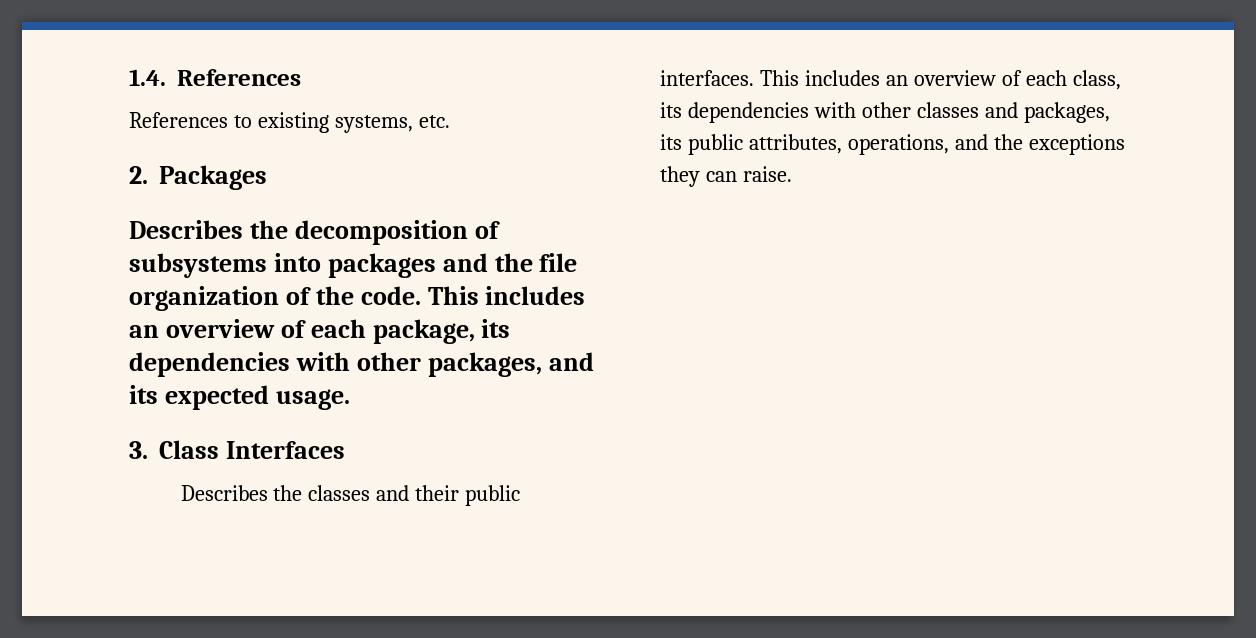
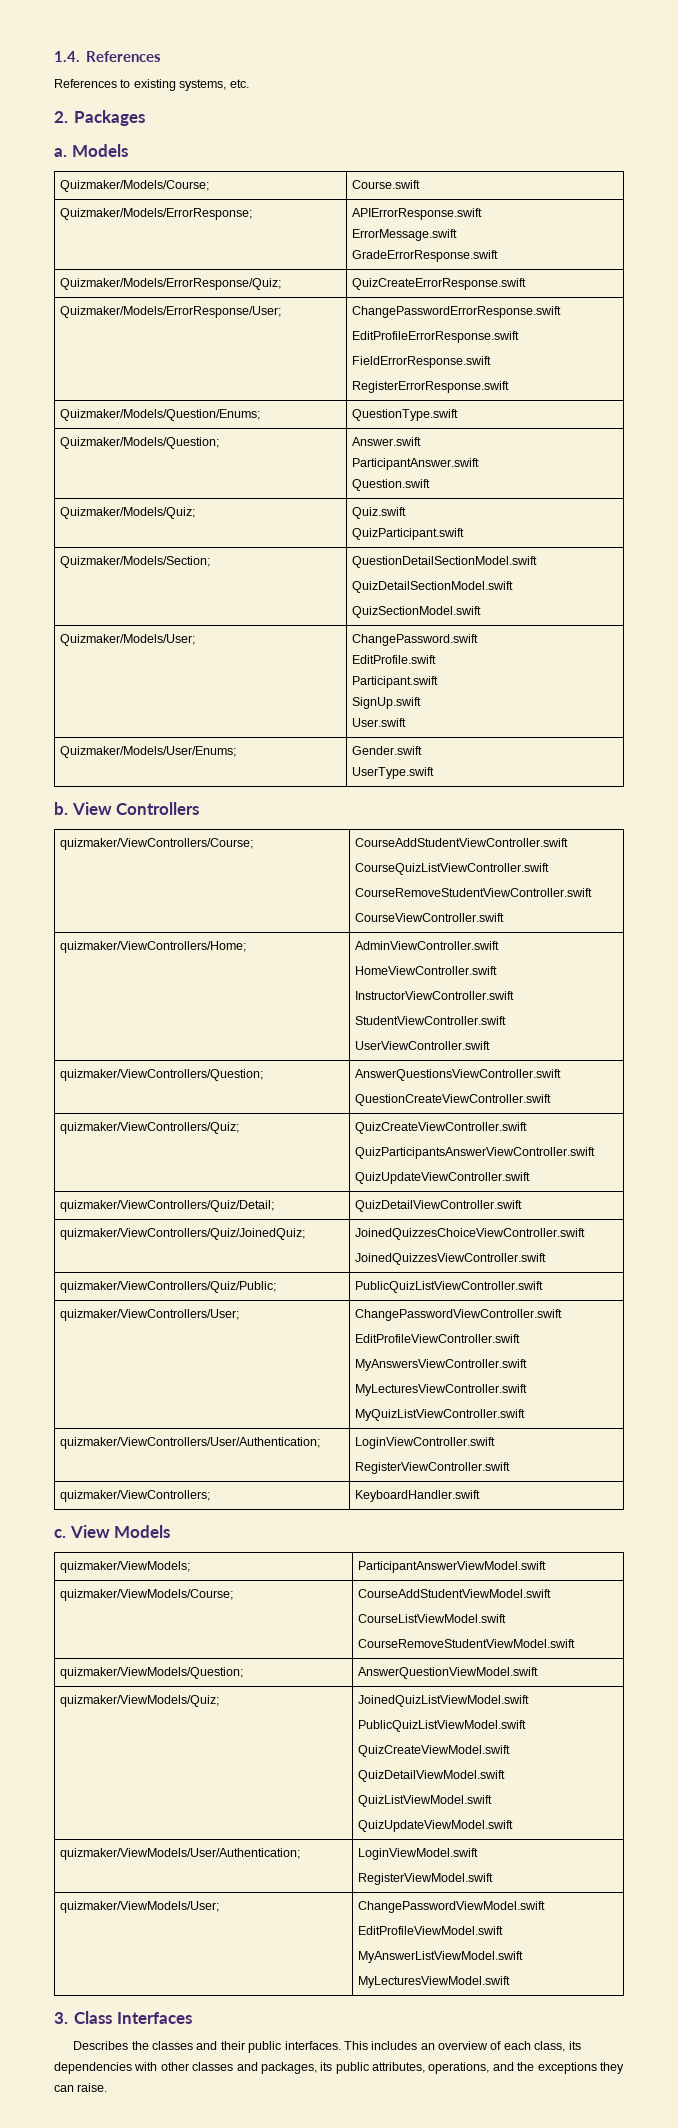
- Describes the decomposition of subsystems into packages and the file organization of the code. This includes an overview of each package, its dependencies with other packages, and its expected usage.
+ a. Models
+ Quizmaker/Models/Course; | Course.swift
+ Quizmaker/Models/ErrorResponse; | APIErrorResponse.swift
+ ErrorMessage.swift
+ GradeErrorResponse.swift
+ Quizmaker/Models/ErrorResponse/Quiz; | QuizCreateErrorResponse.swift
+ Quizmaker/Models/ErrorResponse/User; | ChangePasswordErrorResponse.swift
+ EditProfileErrorResponse.swift
+ FieldErrorResponse.swift
+ RegisterErrorResponse.swift
+ Quizmaker/Models/Question/Enums; | QuestionType.swift
+ Quizmaker/Models/Question; | Answer.swift
+ ParticipantAnswer.swift
+ Question.swift
+ Quizmaker/Models/Quiz; | Quiz.swift
+ QuizParticipant.swift
+ Quizmaker/Models/Section; | QuestionDetailSectionModel.swift
+ QuizDetailSectionModel.swift
+ QuizSectionModel.swift
+ Quizmaker/Models/User; | ChangePassword.swift
+ EditProfile.swift
+ Participant.swift
+ SignUp.swift
+ User.swift
+ Quizmaker/Models/User/Enums; | Gender.swift
+ UserType.swift
+ b. View Controllers
+ quizmaker/ViewControllers/Course; | CourseAddStudentViewController.swift
+ CourseQuizListViewController.swift
+ CourseRemoveStudentViewController.swift
+ CourseViewController.swift
+ quizmaker/ViewControllers/Home; | AdminViewController.swift
+ HomeViewController.swift
+ InstructorViewController.swift
+ StudentViewController.swift
+ UserViewController.swift
+ quizmaker/ViewControllers/Question; | AnswerQuestionsViewController.swift
+ QuestionCreateViewController.swift
+ quizmaker/ViewControllers/Quiz; | QuizCreateViewController.swift
+ QuizParticipantsAnswerViewController.swift
+ QuizUpdateViewController.swift
+ quizmaker/ViewControllers/Quiz/Detail; | QuizDetailViewController.swift
+ quizmaker/ViewControllers/Quiz/JoinedQuiz; | JoinedQuizzesChoiceViewController.swift
+ JoinedQuizzesViewController.swift
+ quizmaker/ViewControllers/Quiz/Public; | PublicQuizListViewController.swift
+ quizmaker/ViewControllers/User; | ChangePasswordViewController.swift
+ EditProfileViewController.swift
+ MyAnswersViewController.swift
+ MyLecturesViewController.swift
+ MyQuizListViewController.swift
+ quizmaker/ViewControllers/User/Authentication; | LoginViewController.swift
+ RegisterViewController.swift
+ quizmaker/ViewControllers; | KeyboardHandler.swift
+ c. View Models
+ quizmaker/ViewModels; | ParticipantAnswerViewModel.swift
+ quizmaker/ViewModels/Course; | CourseAddStudentViewModel.swift
+ CourseListViewModel.swift
+ CourseRemoveStudentViewModel.swift
+ quizmaker/ViewModels/Question; | AnswerQuestionViewModel.swift
+ quizmaker/ViewModels/Quiz; | JoinedQuizListViewModel.swift
+ PublicQuizListViewModel.swift
+ QuizCreateViewModel.swift
+ QuizDetailViewModel.swift
+ QuizListViewModel.swift
+ QuizUpdateViewModel.swift
+ quizmaker/ViewModels/User/Authentication; | LoginViewModel.swift
+ RegisterViewModel.swift
+ quizmaker/ViewModels/User; | ChangePasswordViewModel.swift
+ EditProfileViewModel.swift
+ MyAnswerListViewModel.swift
+ MyLecturesViewModel.swift

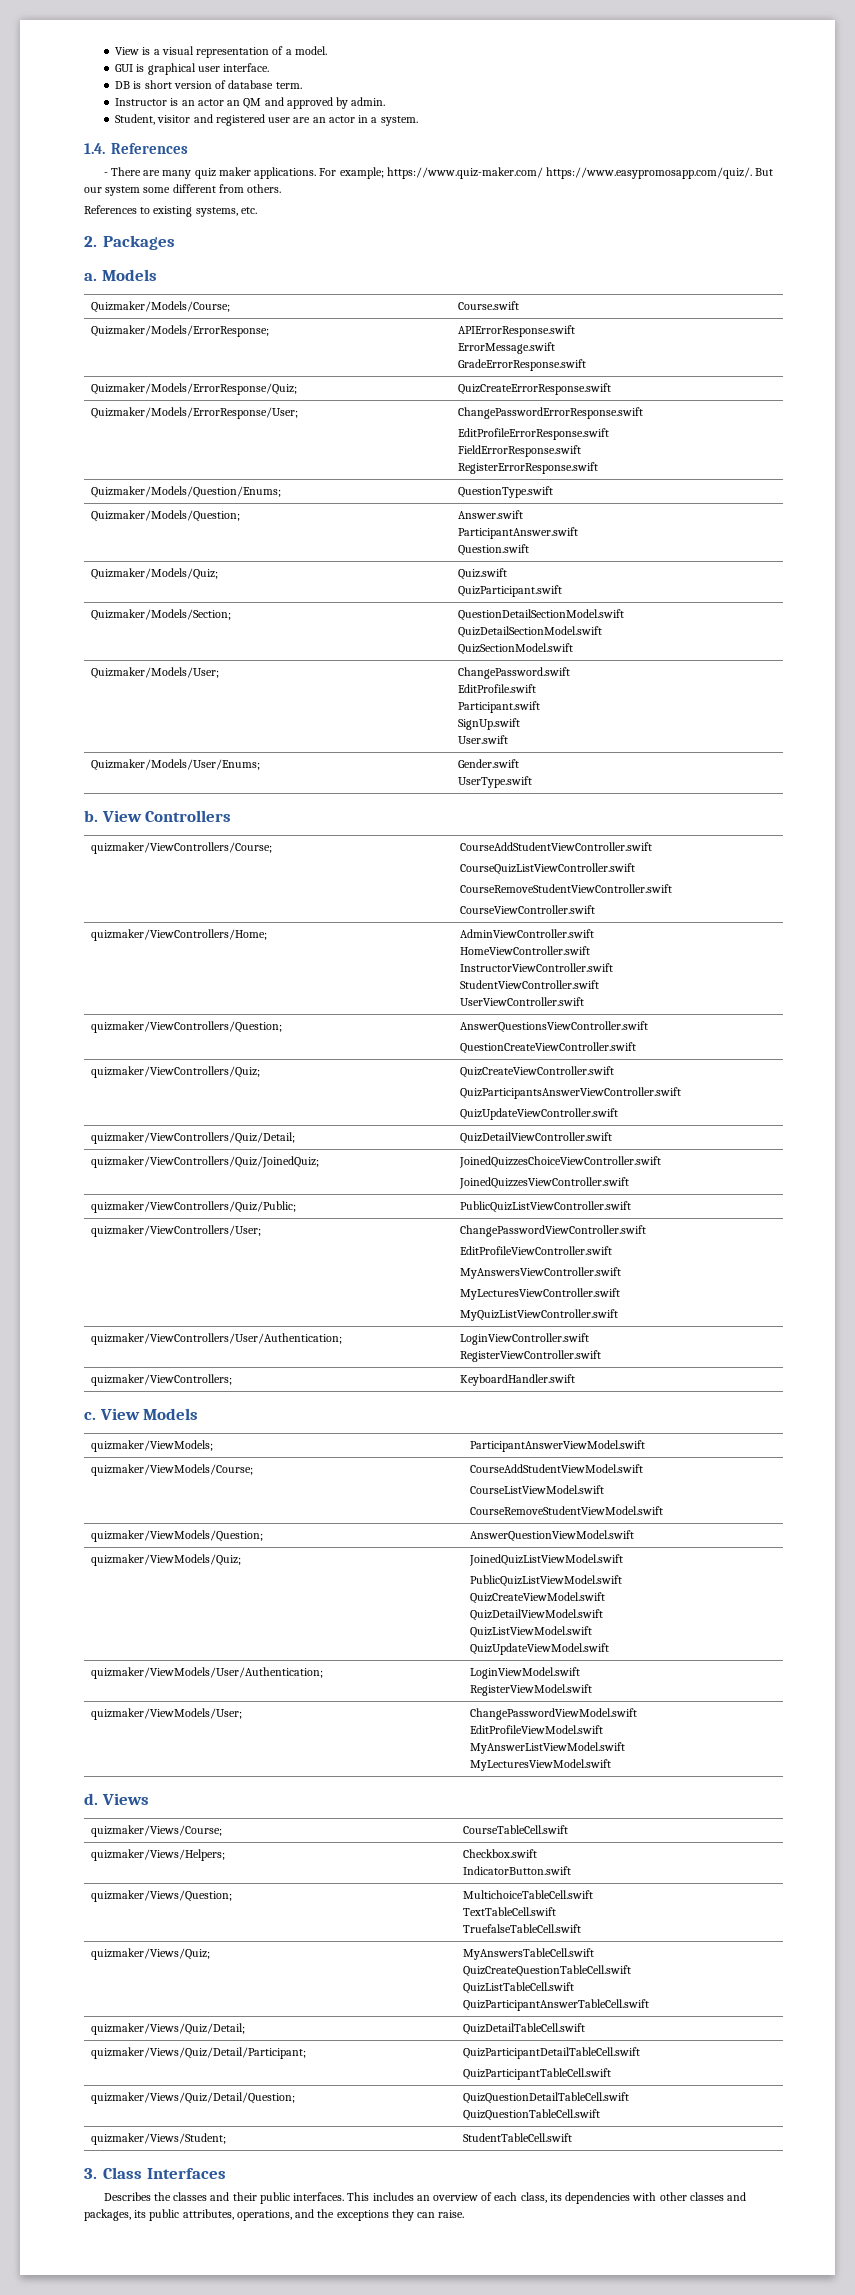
+ View is a visual representation of a model.
+ GUI is graphical user interface.
+ DB is short version of database term.
+ Instructor is an actor an QM and approved by admin.
+ Student, visitor and registered user are an actor in a system.
  1.4. References
+ - There are many quiz maker applications. For example; https://www.quiz-maker.com/ https://www.easypromosapp.com/quiz/. But our system some different from others.
+ d. Views
+ quizmaker/Views/Course; | CourseTableCell.swift
+ quizmaker/Views/Helpers; | Checkbox.swift
+ IndicatorButton.swift
+ quizmaker/Views/Question; | MultichoiceTableCell.swift
+ TextTableCell.swift
+ TruefalseTableCell.swift
+ quizmaker/Views/Quiz; | MyAnswersTableCell.swift
+ QuizCreateQuestionTableCell.swift
+ QuizListTableCell.swift
+ QuizParticipantAnswerTableCell.swift
+ quizmaker/Views/Quiz/Detail; | QuizDetailTableCell.swift
+ quizmaker/Views/Quiz/Detail/Participant; | QuizParticipantDetailTableCell.swift
+ QuizParticipantTableCell.swift
+ quizmaker/Views/Quiz/Detail/Question; | QuizQuestionDetailTableCell.swift
+ QuizQuestionTableCell.swift
+ quizmaker/Views/Student; | StudentTableCell.swift

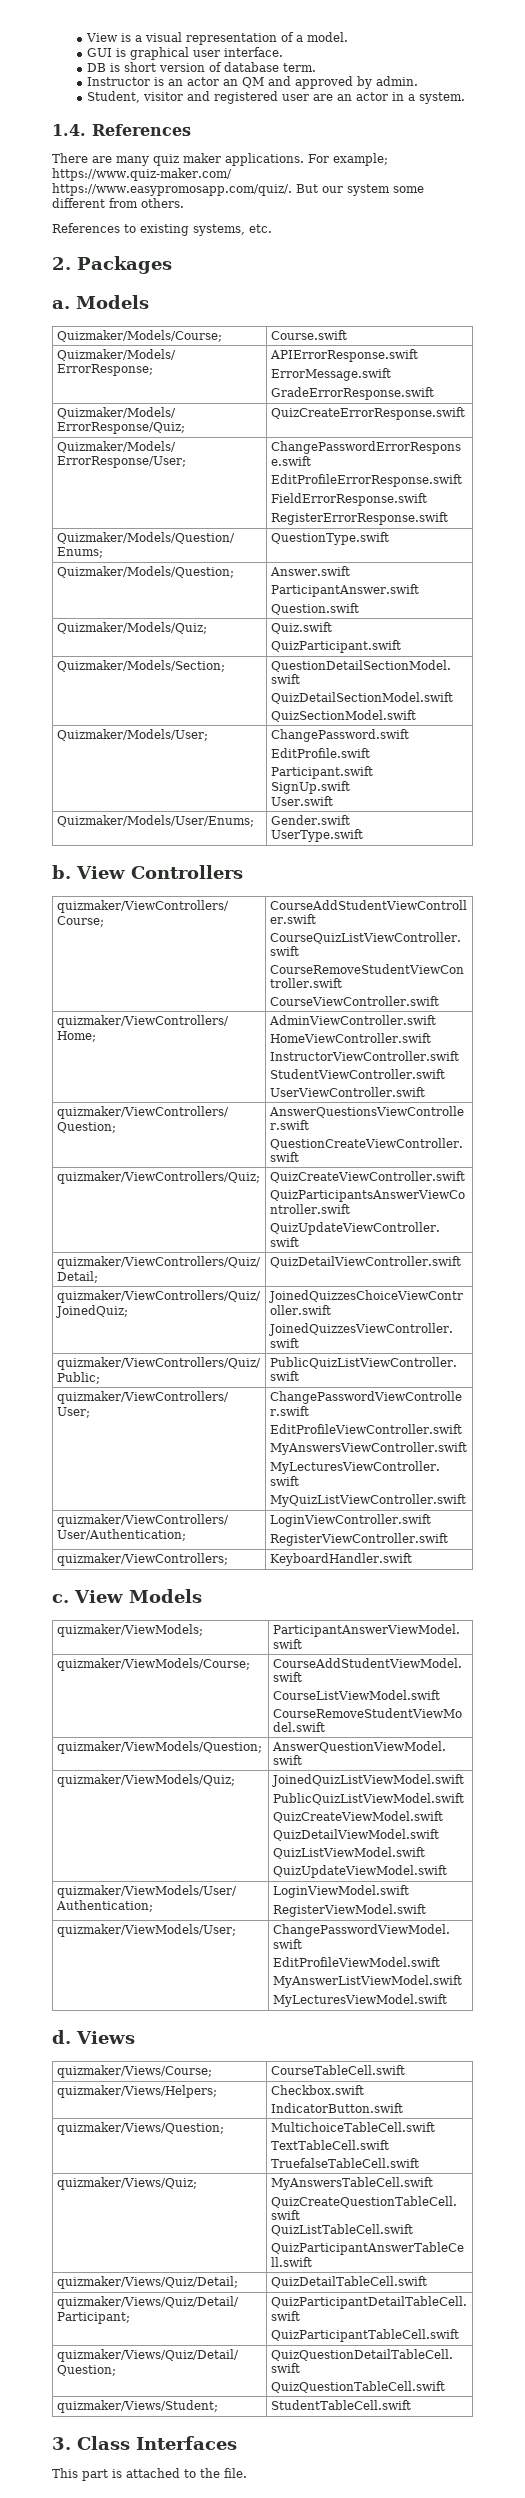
- - There are many quiz maker applications.
+ There are many quiz maker applications.
- Describes the classes and their public interfaces. This includes an overview of each class, its dependencies with other classes and packages, its public attributes, operations, and the exceptions they can raise.
+ This part is attached to the file.

